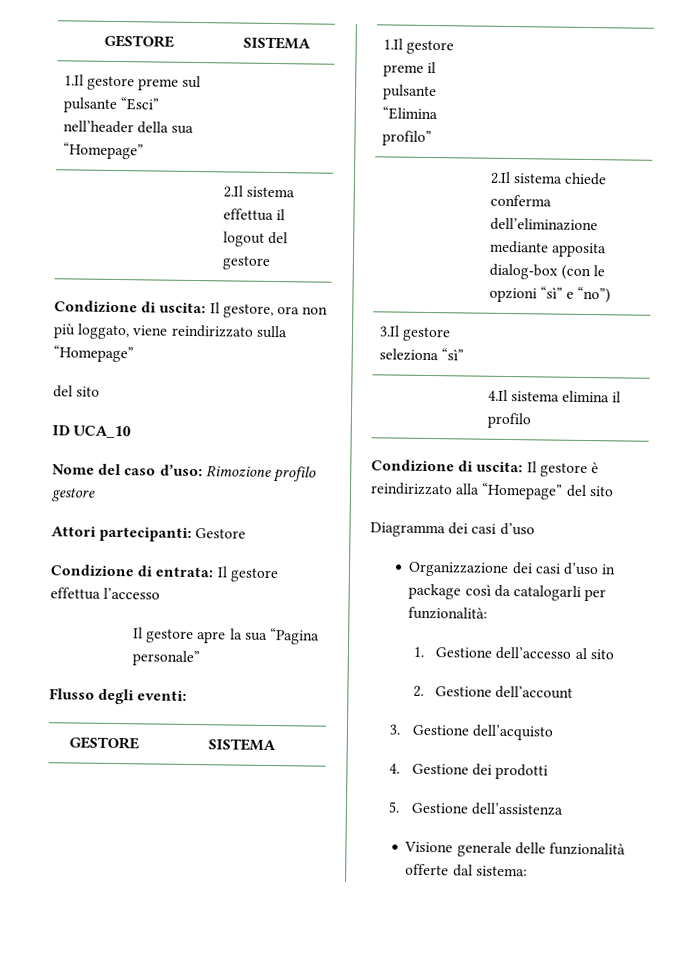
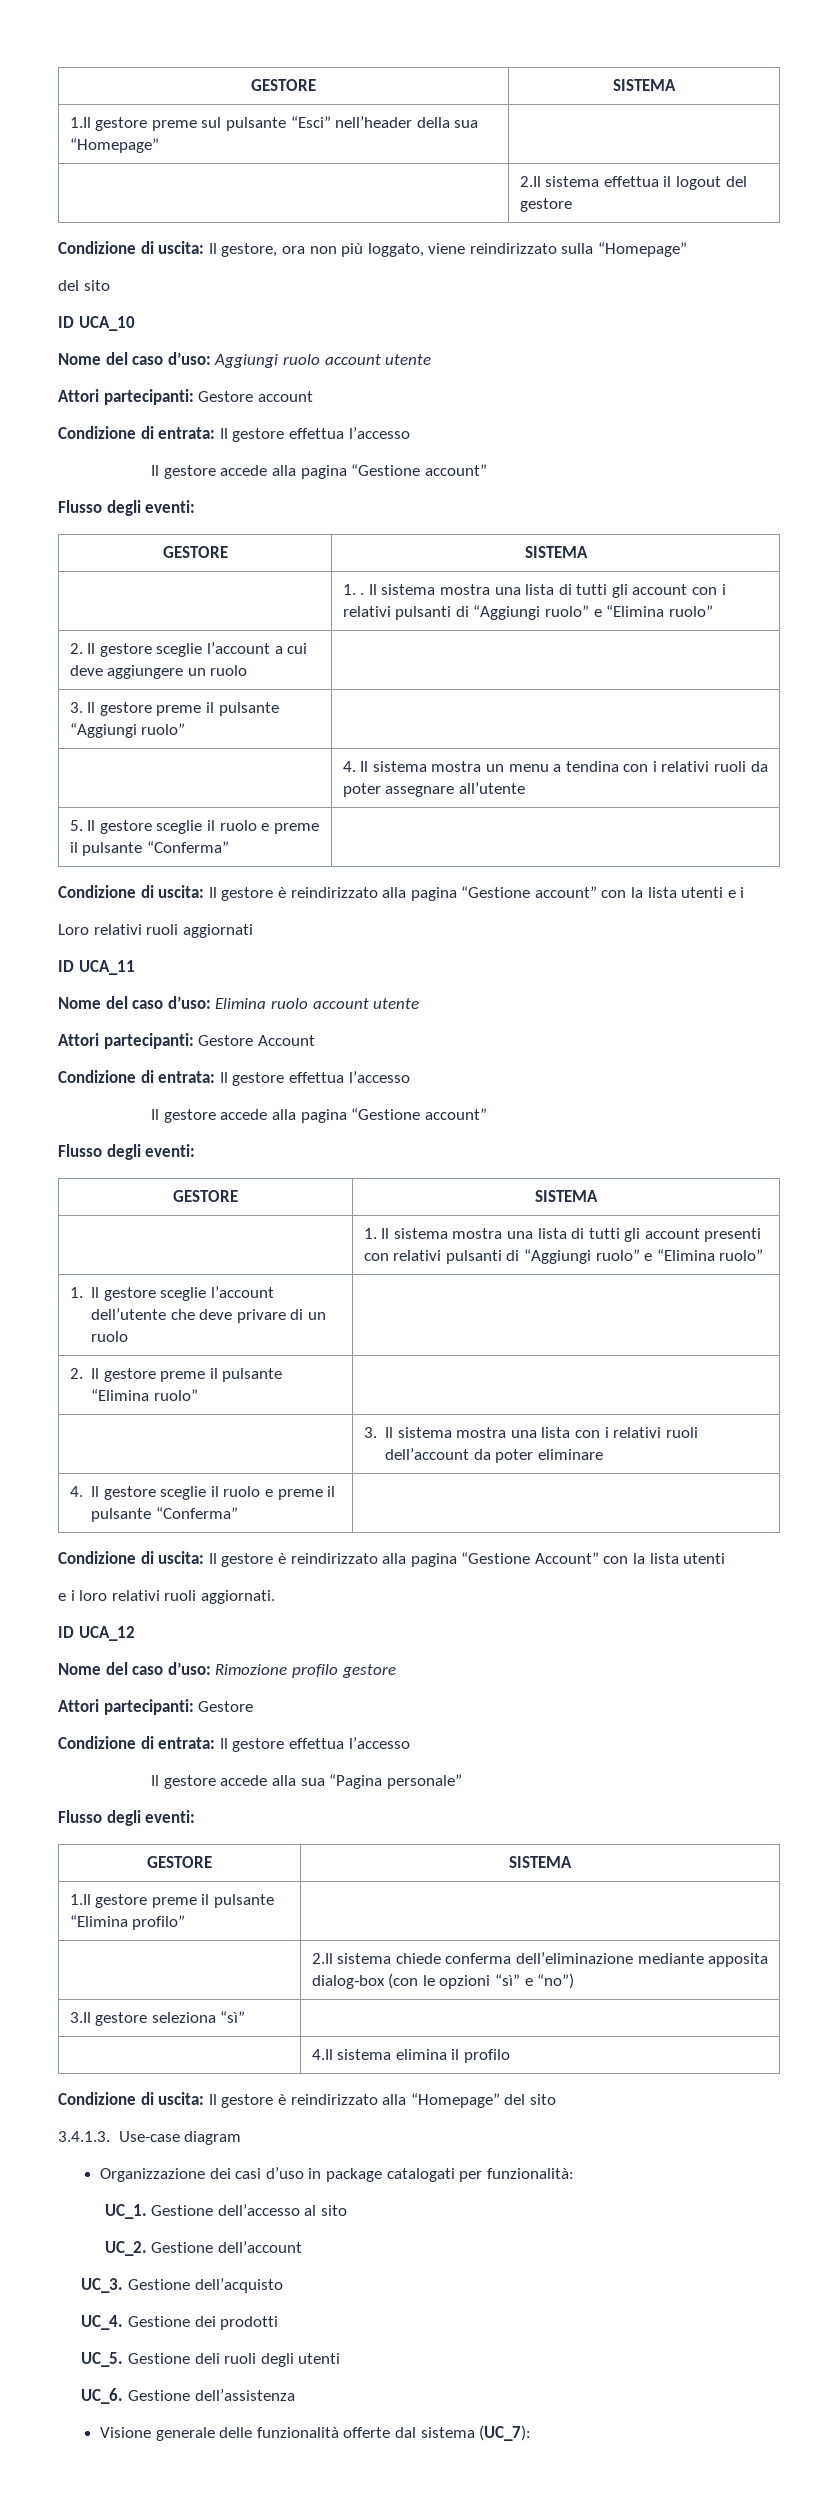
+ Nome del caso d’uso: Aggiungi ruolo account utente
+ Attori partecipanti: Gestore account
+ Condizione di entrata: Il gestore effettua l’accesso
+ Il gestore accede alla pagina “Gestione account”
+ Flusso degli eventi:
+ GESTORE | SISTEMA
+ | 1. . Il sistema mostra una lista di tutti gli account con i relativi pulsanti di “Aggiungi ruolo” e “Elimina ruolo”
+ 2. Il gestore sceglie l’account a cui deve aggiungere un ruolo |
+ 3. Il gestore preme il pulsante “Aggiungi ruolo” |
+ | 4. Il sistema mostra un menu a tendina con i relativi ruoli da poter assegnare all’utente
+ 5. Il gestore sceglie il ruolo e preme il pulsante “Conferma” |
+ Condizione di uscita: Il gestore è reindirizzato alla pagina “Gestione account” con la lista utenti e i
+ Loro relativi ruoli aggiornati
+ ID UCA_11
+ Nome del caso d’uso: Elimina ruolo account utente
+ Attori partecipanti: Gestore Account
+ Condizione di entrata: Il gestore effettua l’accesso
+ Il gestore accede alla pagina “Gestione account”
+ Flusso degli eventi:
+ GESTORE | SISTEMA
+ | 1. Il sistema mostra una lista di tutti gli account presenti con relativi pulsanti di “Aggiungi ruolo” e “Elimina ruolo”
+ 1. Il gestore sceglie l’account dell’utente che deve privare di un ruolo |
+ 2. Il gestore preme il pulsante “Elimina ruolo” |
+ | 3. Il sistema mostra una lista con i relativi ruoli dell’account da poter eliminare
+ 4. Il gestore sceglie il ruolo e preme il pulsante “Conferma” |
+ Condizione di uscita: Il gestore è reindirizzato alla pagina “Gestione Account” con la lista utenti
+ e i loro relativi ruoli aggiornati.
+ ID UCA_12
- Il gestore apre la sua “Pagina personale”
+ Il gestore accede alla sua “Pagina personale”
- Diagramma dei casi d’uso
+ 3.4.1.3. Use-case diagram
- Organizzazione dei casi d’uso in package così da catalogarli per funzionalità:
+ Organizzazione dei casi d’uso in package catalogati per funzionalità:
- 1. Gestione dell’accesso al sito
+ UC_1. Gestione dell’accesso al sito
- 2. Gestione dell’account
+ UC_2. Gestione dell’account
- 3. Gestione dell’acquisto
+ UC_3. Gestione dell’acquisto
- 4. Gestione dei prodotti
+ UC_4. Gestione dei prodotti
- 5. Gestione dell’assistenza
+ UC_5. Gestione deli ruoli degli utenti
+ UC_6. Gestione dell’assistenza
- Visione generale delle funzionalità offerte dal sistema:
+ Visione generale delle funzionalità offerte dal sistema (UC_7):

